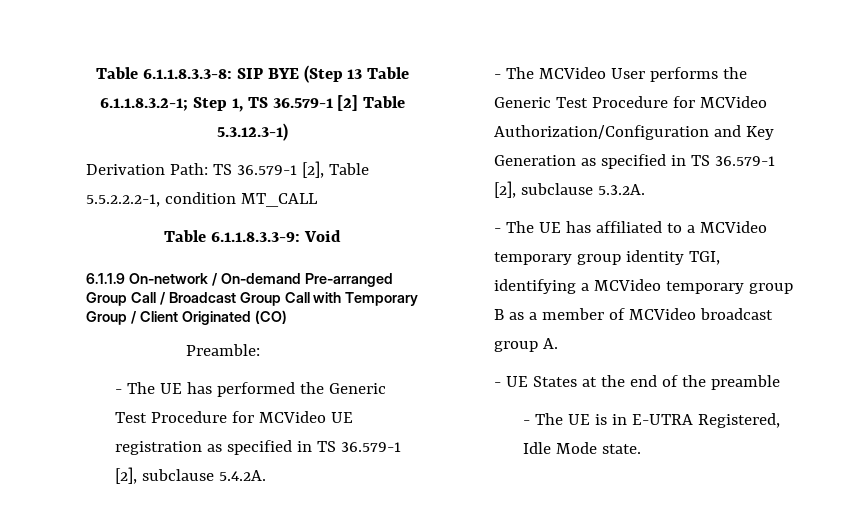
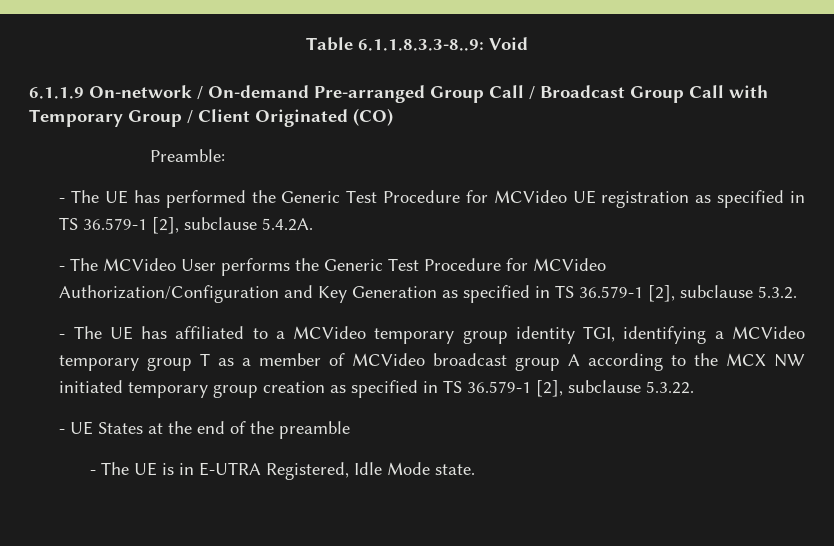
- Table 6.1.1.8.3.3-8: SIP BYE (Step 13 Table 6.1.1.8.3.2-1; Step 1, TS 36.579-1 [2] Table 5.3.12.3-1)
- Derivation Path: TS 36.579-1 [2], Table 5.5.2.2.2-1, condition MT_CALL
- Table 6.1.1.8.3.3-9: Void
+ Table 6.1.1.8.3.3-8..9: Void
- - The MCVideo User performs the Generic Test Procedure for MCVideo Authorization/Configuration and Key Generation as specified in TS 36.579-1 [2], subclause 5.3.2A.
+ - The MCVideo User performs the Generic Test Procedure for MCVideo Authorization/Configuration and Key Generation as specified in TS 36.579-1 [2], subclause 5.3.2.
- - The UE has affiliated to a MCVideo temporary group identity TGI, identifying a MCVideo temporary group B as a member of MCVideo broadcast group A.
+ - The UE has affiliated to a MCVideo temporary group identity TGI, identifying a MCVideo temporary group T as a member of MCVideo broadcast group A according to the MCX NW initiated temporary group creation as specified in TS 36.579-1 [2], subclause 5.3.22.

